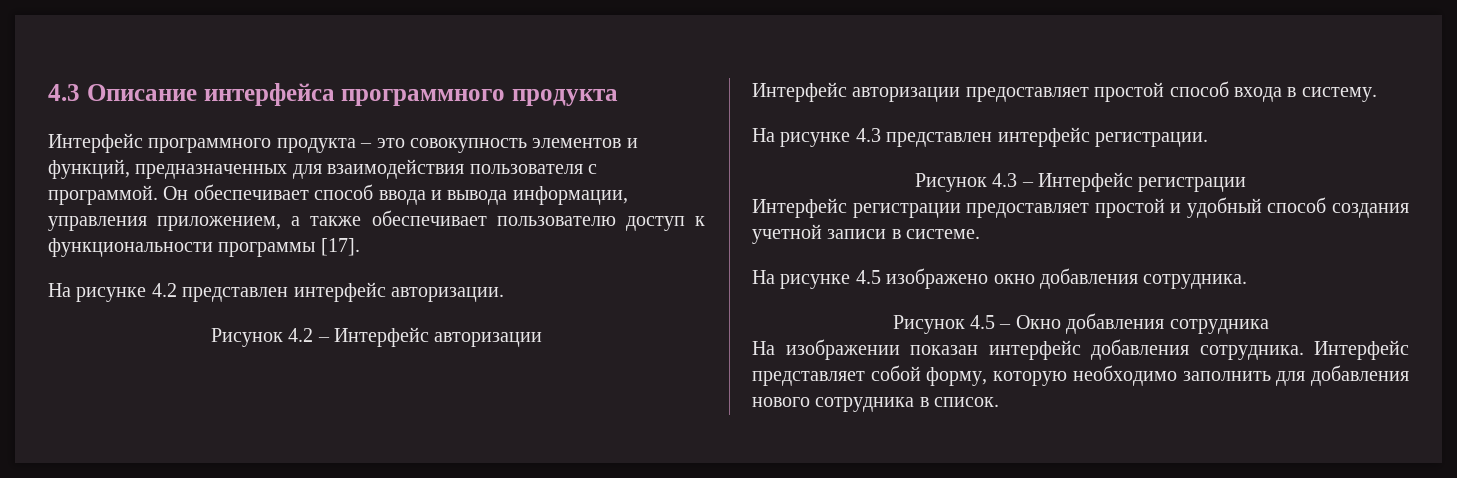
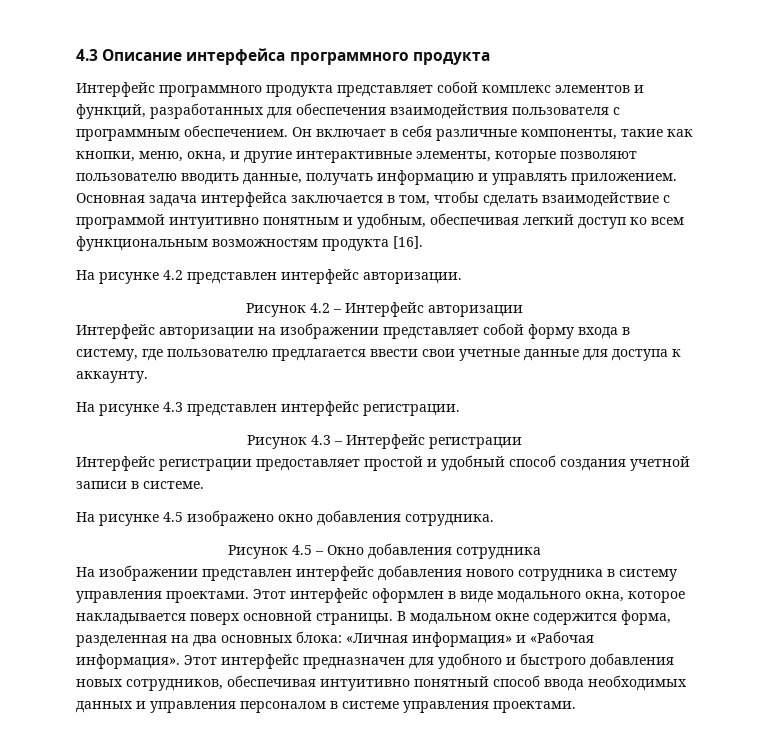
- Интерфейс программного продукта – это совокупность элементов и функций, предназначенных для взаимодействия пользователя с программой. Он обеспечивает способ ввода и вывода информации, управления приложением, а также обеспечивает пользователю доступ к функциональности программы [17].
+ Интерфейс программного продукта представляет собой комплекс элементов и функций, разработанных для обеспечения взаимодействия пользователя с программным обеспечением. Он включает в себя различные компоненты, такие как кнопки, меню, окна, и другие интерактивные элементы, которые позволяют пользователю вводить данные, получать информацию и управлять приложением. Основная задача интерфейса заключается в том, чтобы сделать взаимодействие с программой интуитивно понятным и удобным, обеспечивая легкий доступ ко всем функциональным возможностям продукта [16].
- Интерфейс авторизации предоставляет простой способ входа в систему.
+ Интерфейс авторизации на изображении представляет собой форму входа в систему, где пользователю предлагается ввести свои учетные данные для доступа к аккаунту.
- На изображении показан интерфейс добавления сотрудника. Интерфейс представляет собой форму, которую необходимо заполнить для добавления нового сотрудника в список.
+ На изображении представлен интерфейс добавления нового сотрудника в систему управления проектами. Этот интерфейс оформлен в виде модального окна, которое накладывается поверх основной страницы. В модальном окне содержится форма, разделенная на два основных блока: «Личная информация» и «Рабочая информация». Этот интерфейс предназначен для удобного и быстрого добавления новых сотрудников, обеспечивая интуитивно понятный способ ввода необходимых данных и управления персоналом в системе управления проектами.

